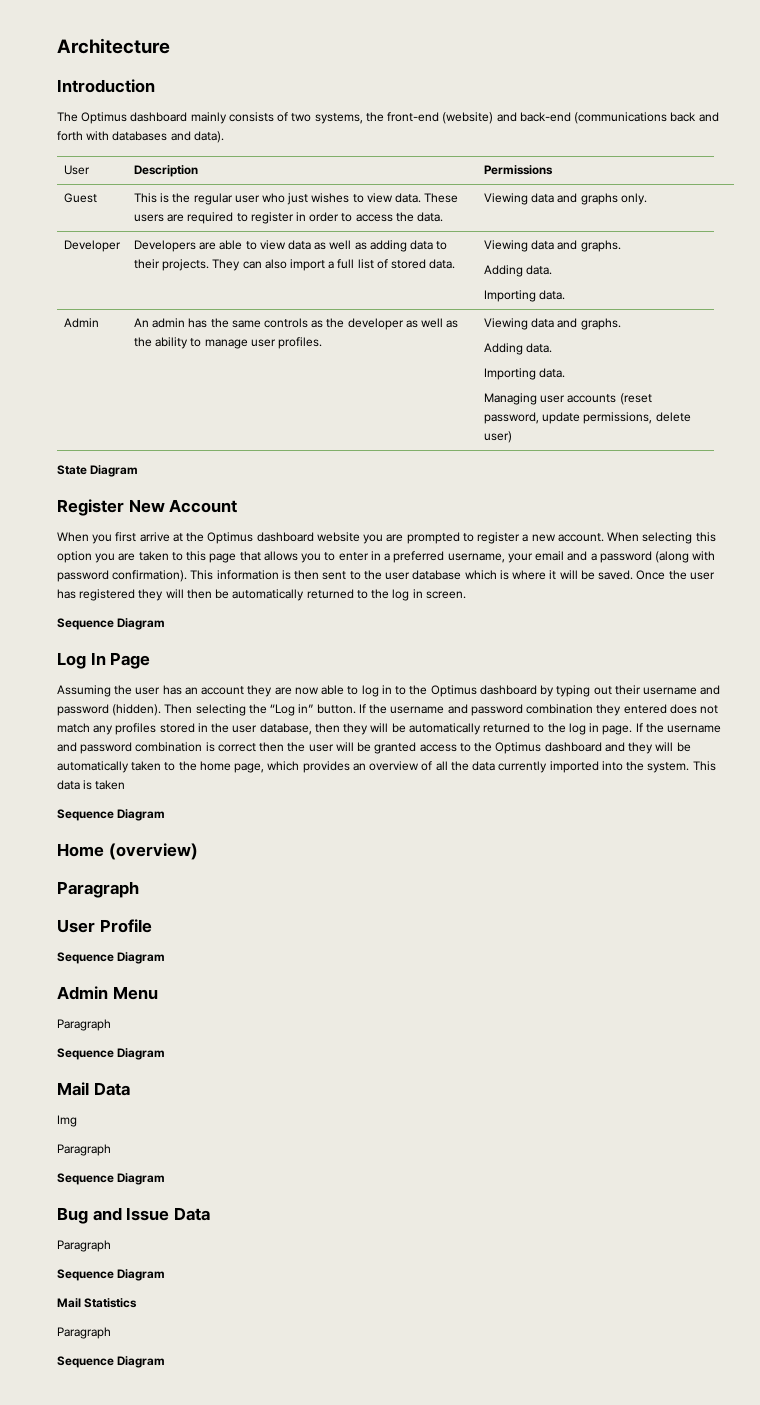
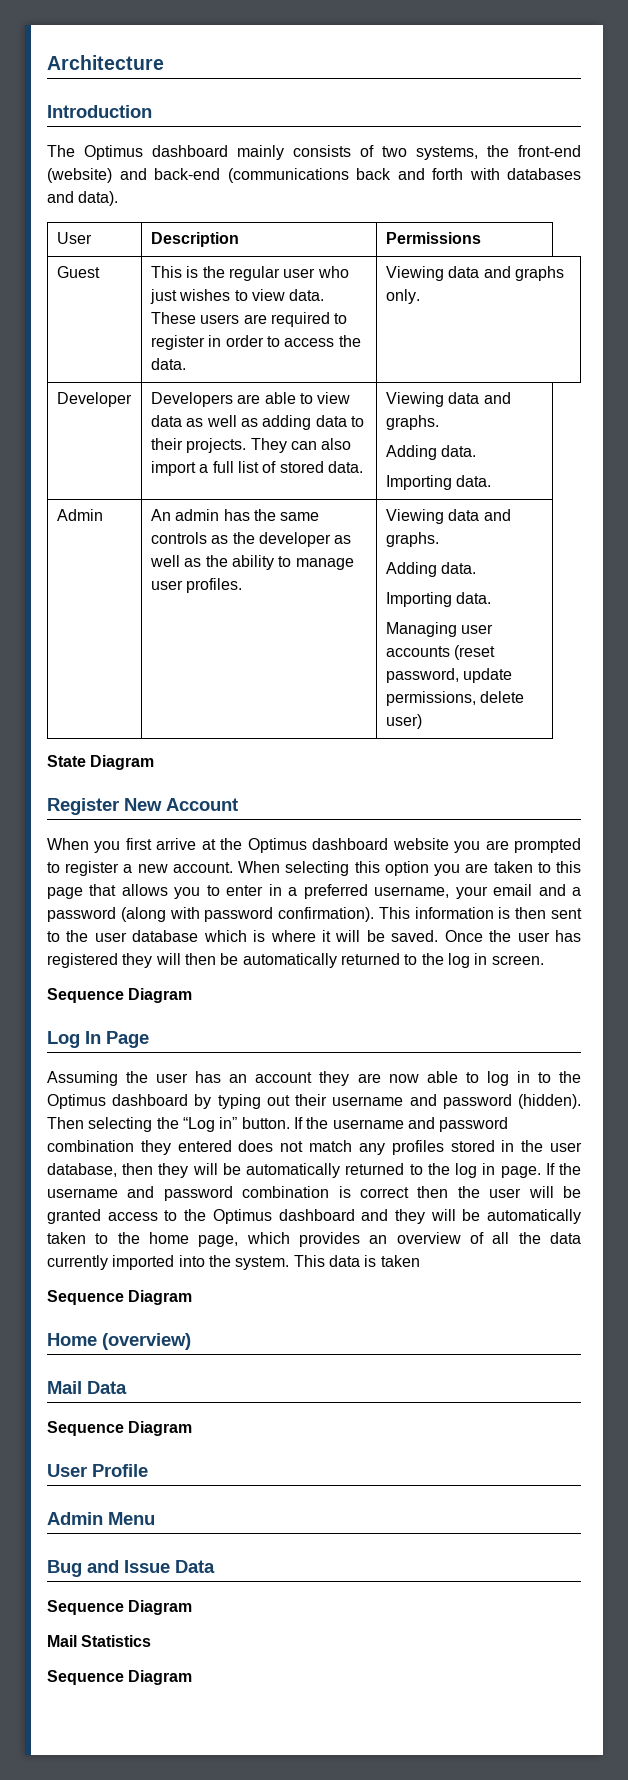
  Home (overview)
- Paragraph
+ Mail Data
+ Sequence Diagram
  User Profile
- Sequence Diagram
  Admin Menu
- Paragraph
- Sequence Diagram
- Mail Data
- Img
- Paragraph
- Sequence Diagram
  Bug and Issue Data
- Paragraph
  Mail Statistics
- Paragraph

